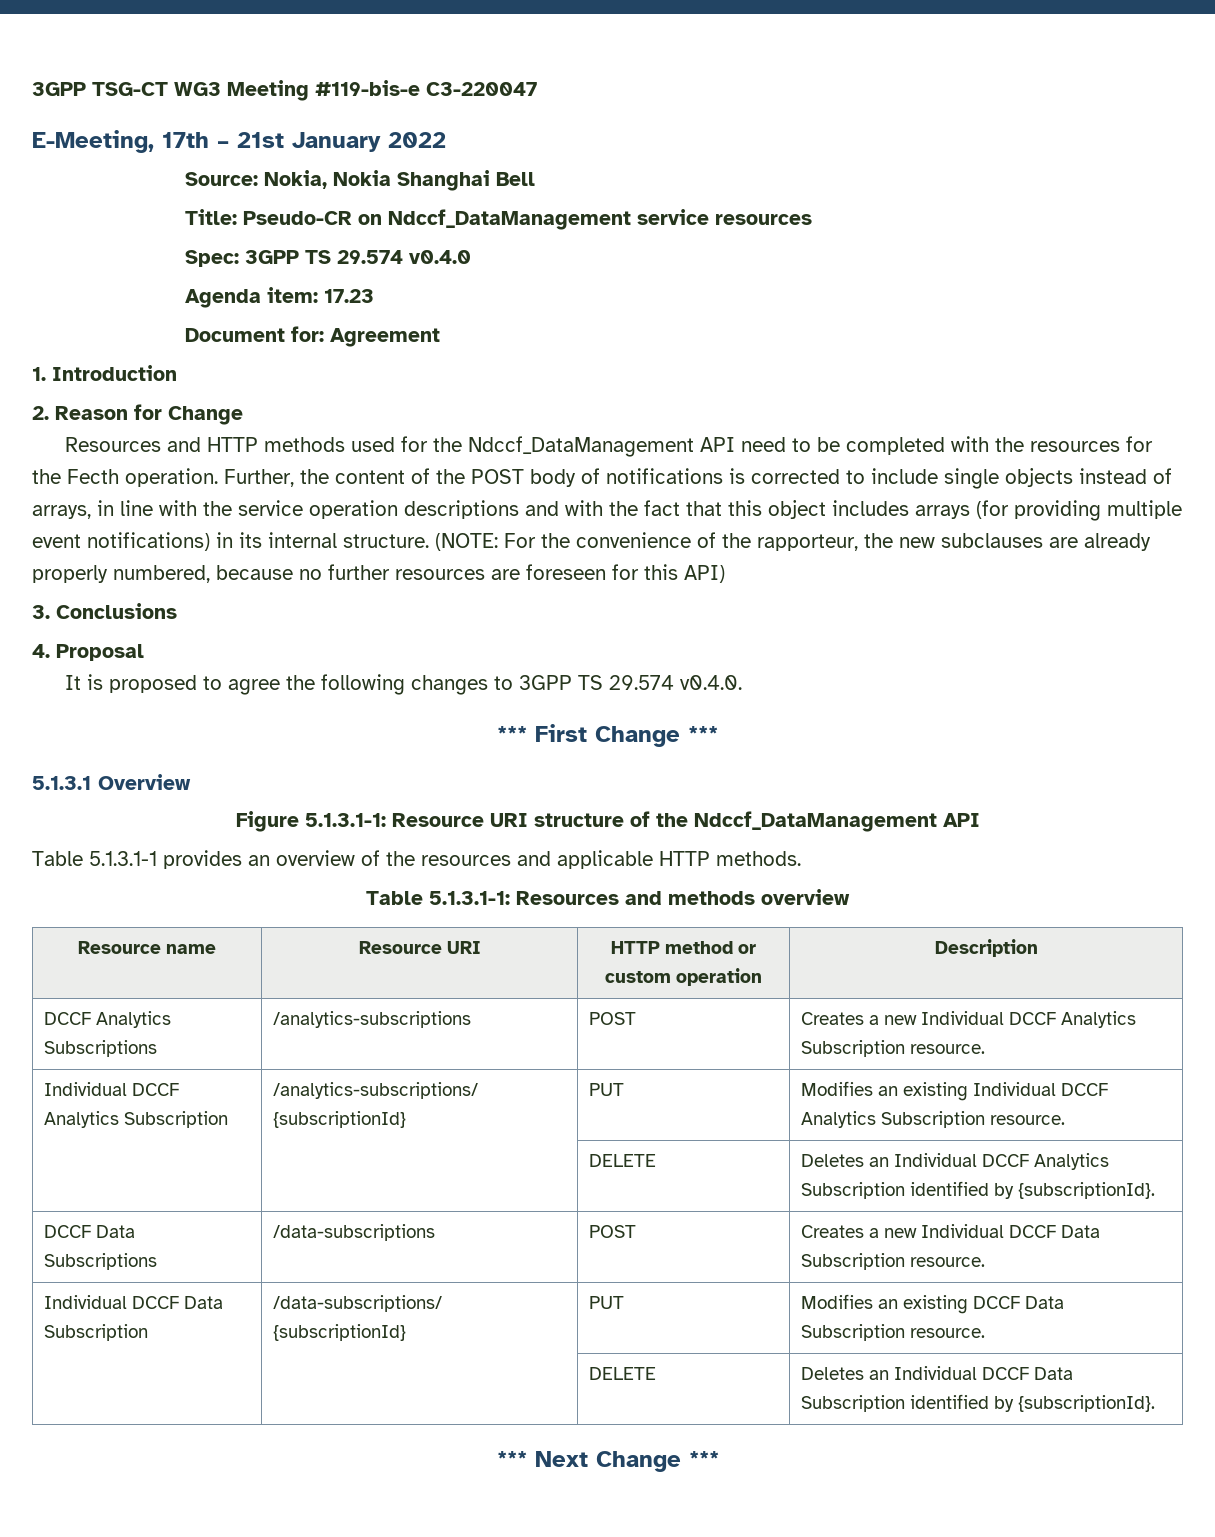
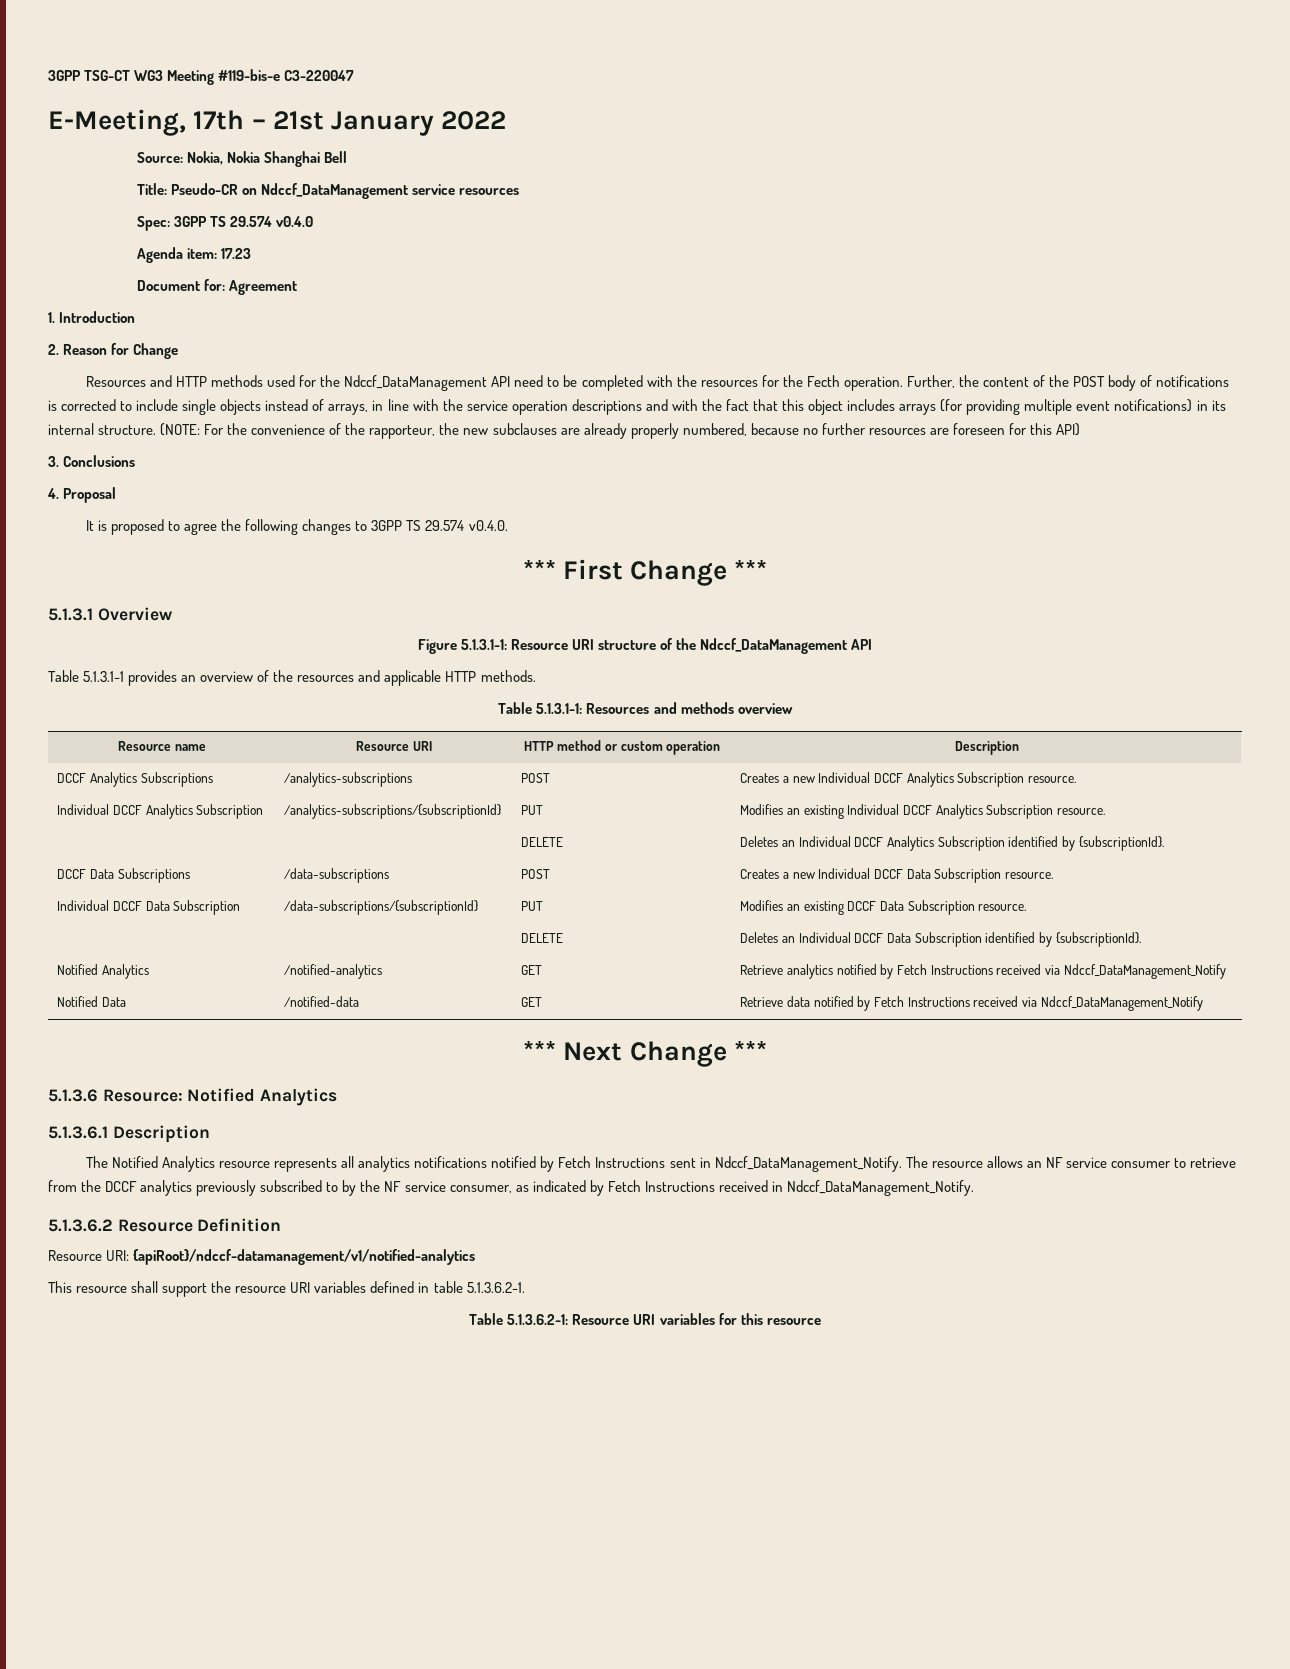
+ Notified Analytics | /notified-analytics | GET | Retrieve analytics notified by Fetch Instructions received via Ndccf_DataManagement_Notify
+ Notified Data | /notified-data | GET | Retrieve data notified by Fetch Instructions received via Ndccf_DataManagement_Notify
  *** Next Change ***
+ 5.1.3.6 Resource: Notified Analytics
+ 5.1.3.6.1 Description
+ The Notified Analytics resource represents all analytics notifications notified by Fetch Instructions sent in Ndccf_DataManagement_Notify. The resource allows an NF service consumer to retrieve from the DCCF analytics previously subscribed to by the NF service consumer, as indicated by Fetch Instructions received in Ndccf_DataManagement_Notify.
+ 5.1.3.6.2 Resource Definition
+ Resource URI: {apiRoot}/ndccf-datamanagement/v1/notified-analytics
+ This resource shall support the resource URI variables defined in table 5.1.3.6.2-1.
+ Table 5.1.3.6.2-1: Resource URI variables for this resource

